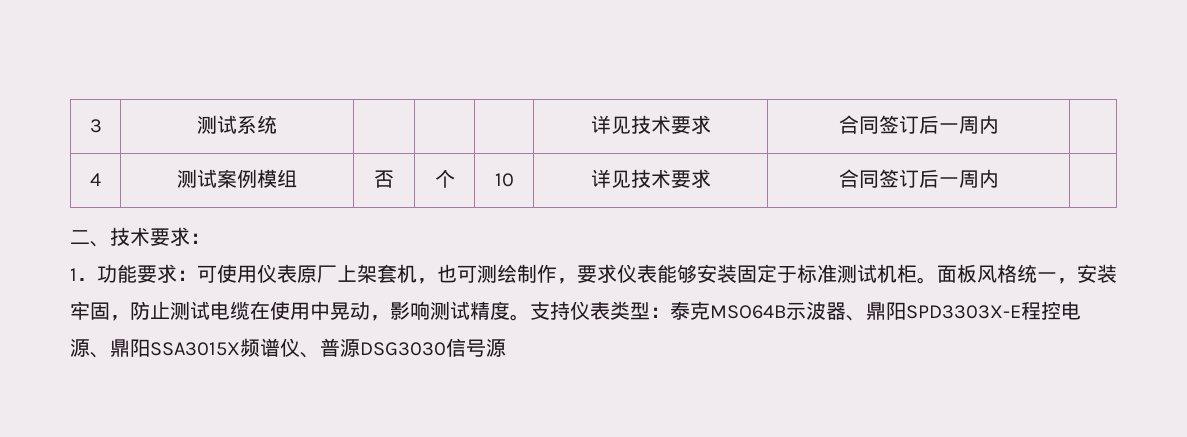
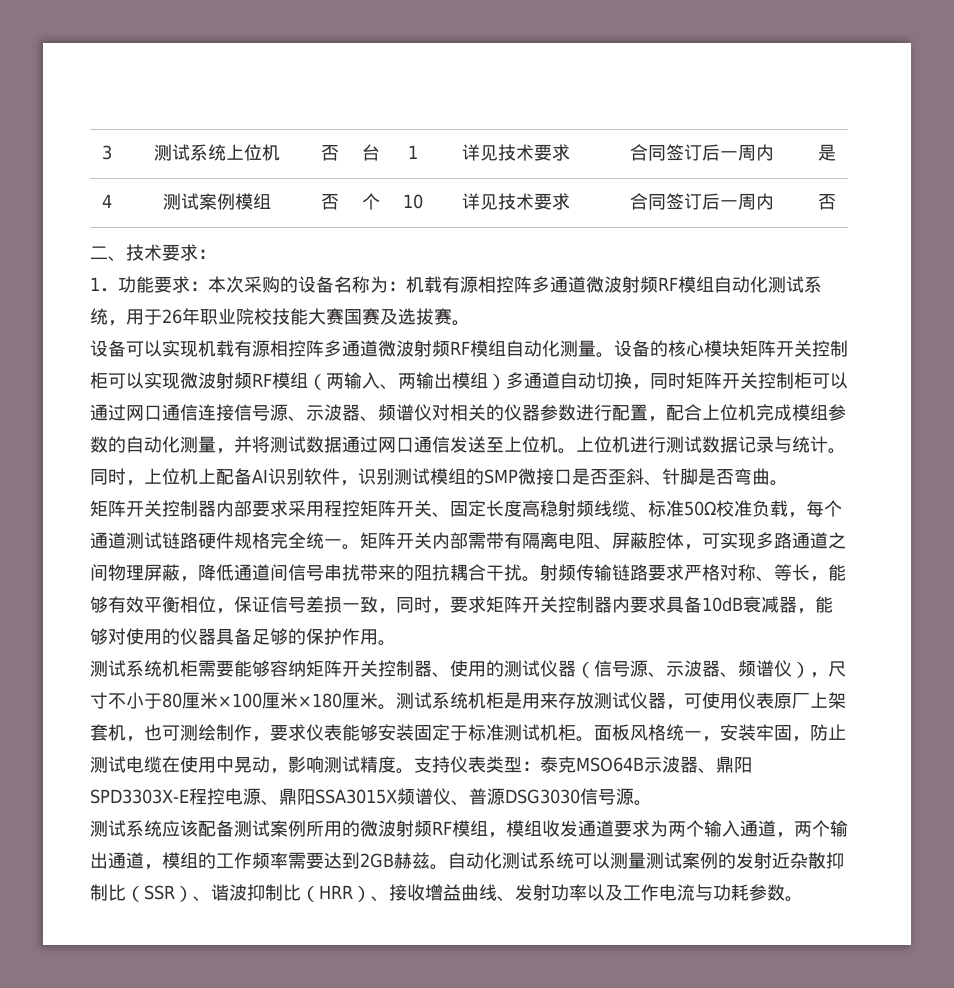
- 3 | 测试系统 | | | | 详见技术要求 | 合同签订后一周内 |
+ 3 | 测试系统上位机 | 否 | 台 | 1 | 详见技术要求 | 合同签订后一周内 | 是
- 4 | 测试案例模组 | 否 | 个 | 10 | 详见技术要求 | 合同签订后一周内 |
+ 4 | 测试案例模组 | 否 | 个 | 10 | 详见技术要求 | 合同签订后一周内 | 否
- 1．功能要求：可使用仪表原厂上架套机，也可测绘制作，要求仪表能够安装固定于标准测试机柜。
+ 1．功能要求：本次采购的设备名称为：机载有源相控阵多通道微波射频RF模组自动化测试系统，用于26年职业院校技能大赛国赛及选拔赛。
+ 设备可以实现机载有源相控阵多通道微波射频RF模组自动化测量。设备的核心模块矩阵开关控制柜可以实现微波射频RF模组（两输入、两输出模组）多通道自动切换，同时矩阵开关控制柜可以通过网口通信连接信号源、示波器、频谱仪对相关的仪器参数进行配置，配合上位机完成模组参数的自动化测量，并将测试数据通过网口通信发送至上位机。上位机进行测试数据记录与统计。同时，上位机上配备AI识别软件，识别测试模组的SMP微接口是否歪斜、针脚是否弯曲。
+ 矩阵开关控制器内部要求采用程控矩阵开关、固定长度高稳射频线缆、标准50Ω校准负载，每个通道测试链路硬件规格完全统一。矩阵开关内部需带有隔离电阻、屏蔽腔体，可实现多路通道之间物理屏蔽，降低通道间信号串扰带来的阻抗耦合干扰。射频传输链路要求严格对称、等长，能够有效平衡相位，保证信号差损一致，同时，要求矩阵开关控制器内要求具备10dB衰减器，能够对使用的仪器具备足够的保护作用。
+ 测试系统机柜需要能够容纳矩阵开关控制器、使用的测试仪器（信号源、示波器、频谱仪），尺寸不小于80厘米×100厘米×180厘米。测试系统机柜是用来存放测试仪器，可使用仪表原厂上架套机，也可测绘制作，要求仪表能够安装固定于标准测试机柜。
- 支持仪表类型：泰克MSO64B示波器、鼎阳SPD3303X-E程控电源、鼎阳SSA3015X频谱仪、普源DSG3030信号源
+ 支持仪表类型：泰克MSO64B示波器、鼎阳SPD3303X-E程控电源、鼎阳SSA3015X频谱仪、普源DSG3030信号源。
+ 测试系统应该配备测试案例所用的微波射频RF模组，模组收发通道要求为两个输入通道，两个输出通道，模组的工作频率需要达到2GB赫兹。自动化测试系统可以测量测试案例的发射近杂散抑制比（SSR）、谐波抑制比（HRR）、接收增益曲线、发射功率以及工作电流与功耗参数。

